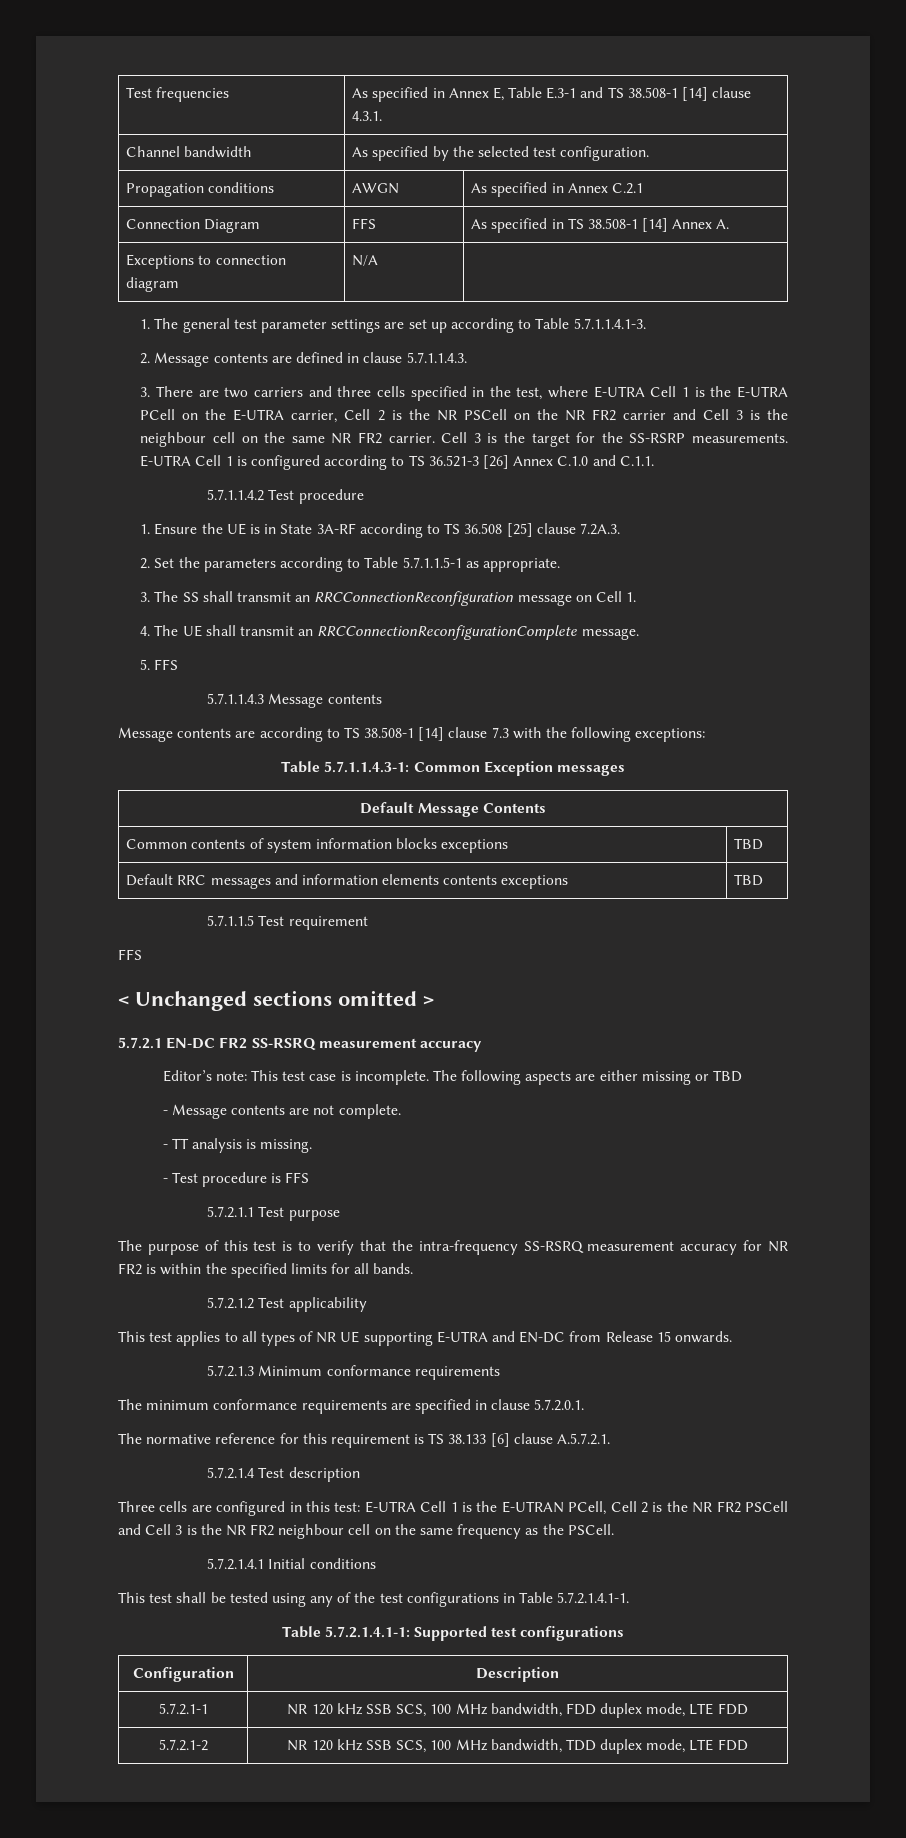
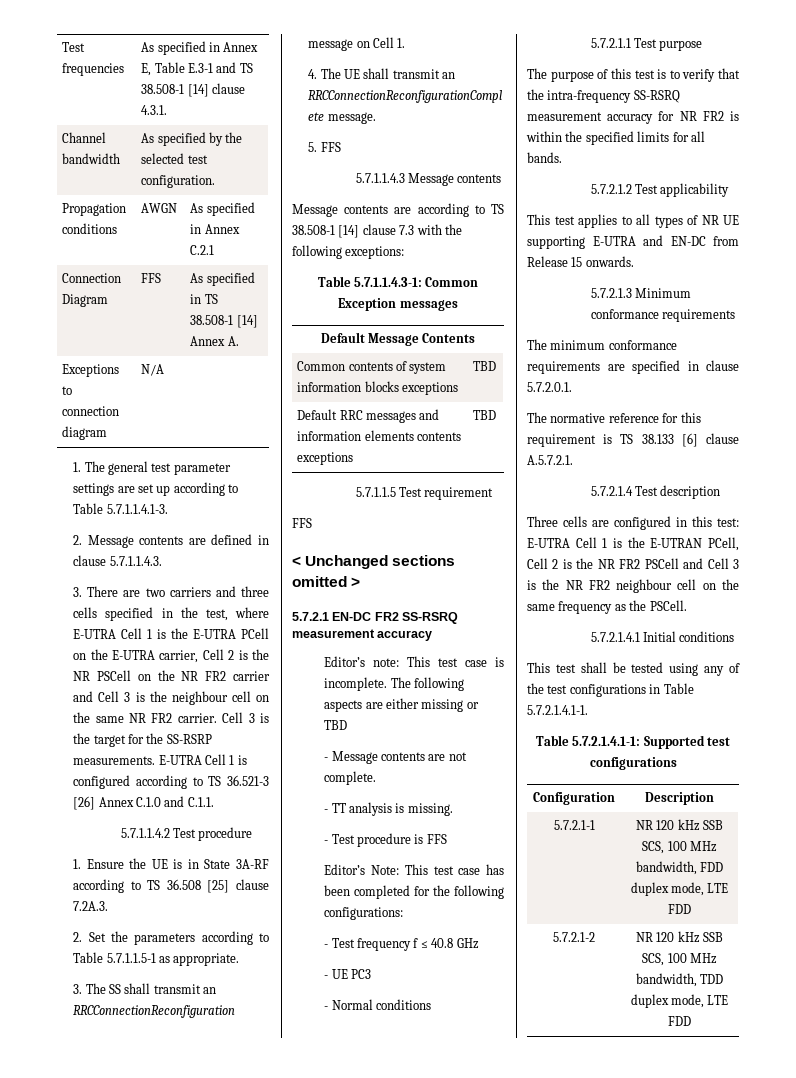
+ Editor’s Note: This test case has been completed for the following configurations:
+ - Test frequency f ≤ 40.8 GHz
+ - UE PC3
+ - Normal conditions

